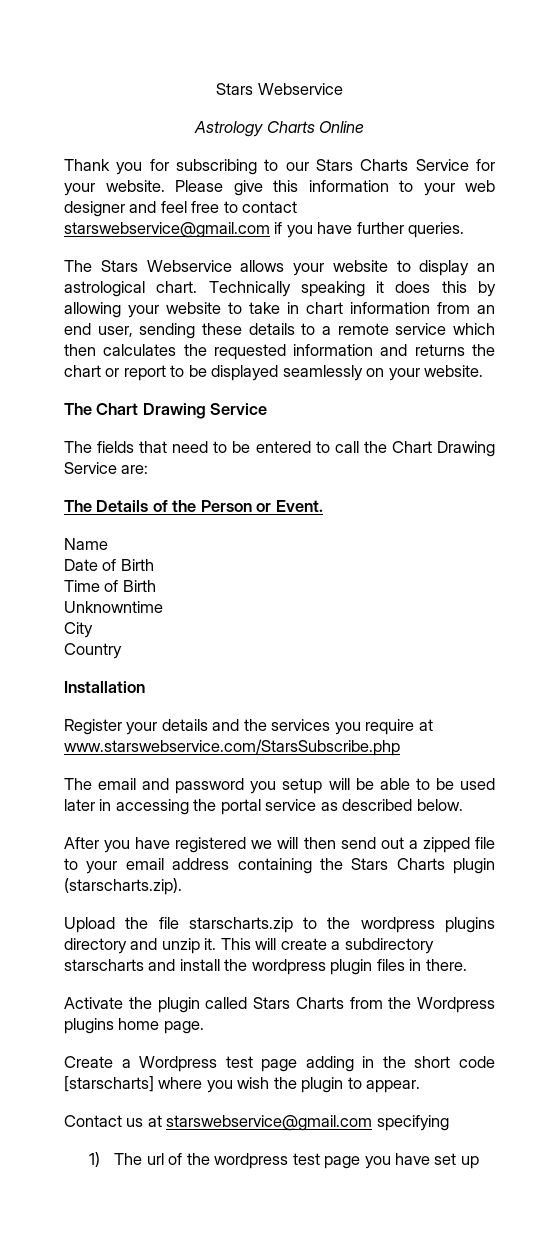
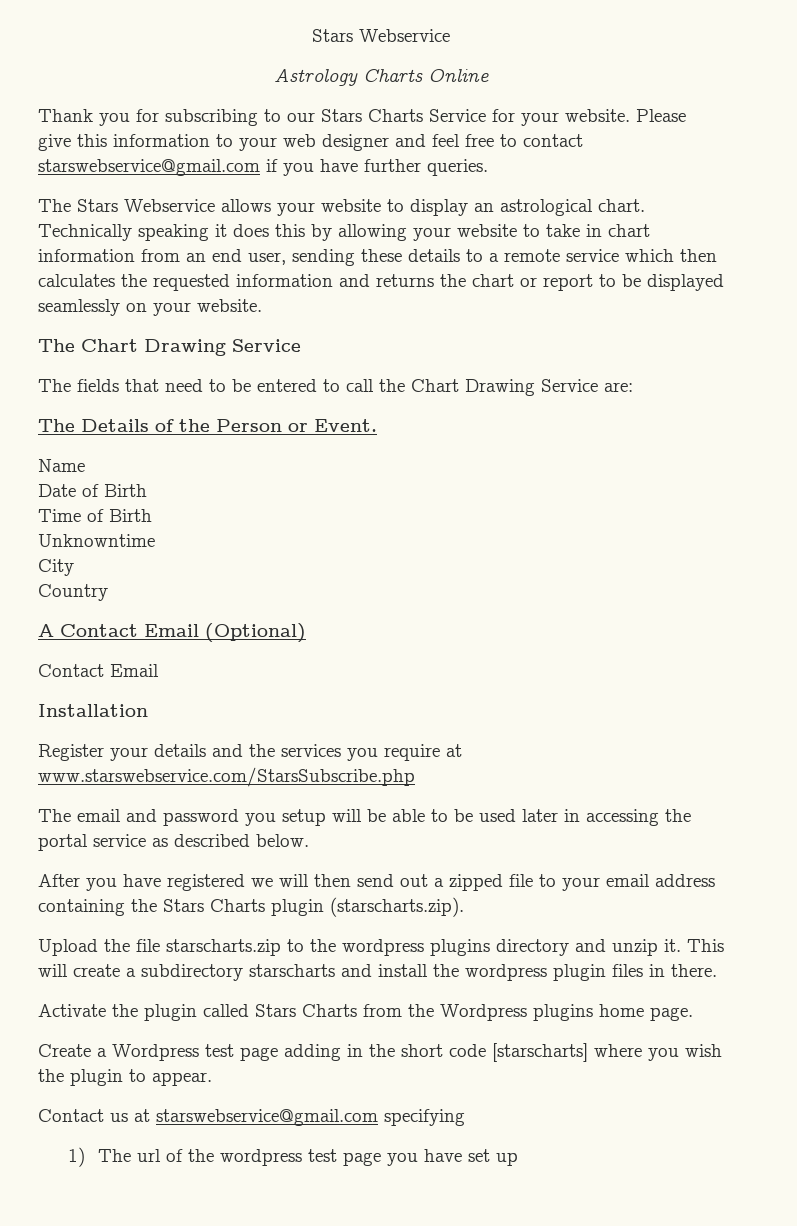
+ A Contact Email (Optional)
+ Contact Email

